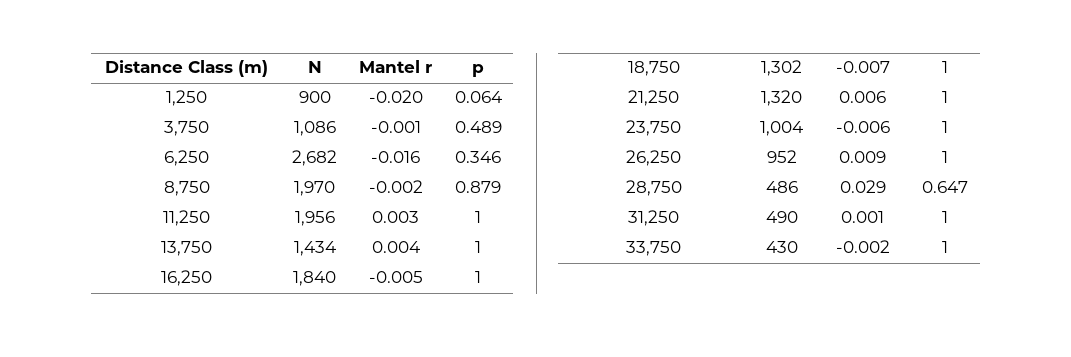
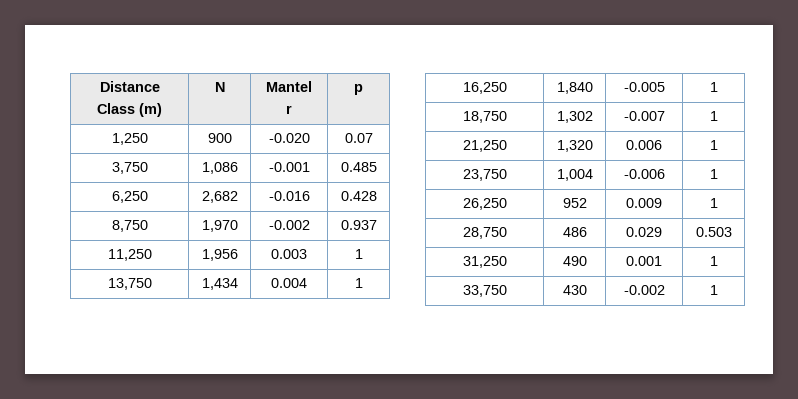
- 1,250 | 900 | -0.020 | 0.064
+ 1,250 | 900 | -0.020 | 0.07
- 3,750 | 1,086 | -0.001 | 0.489
+ 3,750 | 1,086 | -0.001 | 0.485
- 6,250 | 2,682 | -0.016 | 0.346
+ 6,250 | 2,682 | -0.016 | 0.428
- 8,750 | 1,970 | -0.002 | 0.879
+ 8,750 | 1,970 | -0.002 | 0.937
- 28,750 | 486 | 0.029 | 0.647
+ 28,750 | 486 | 0.029 | 0.503

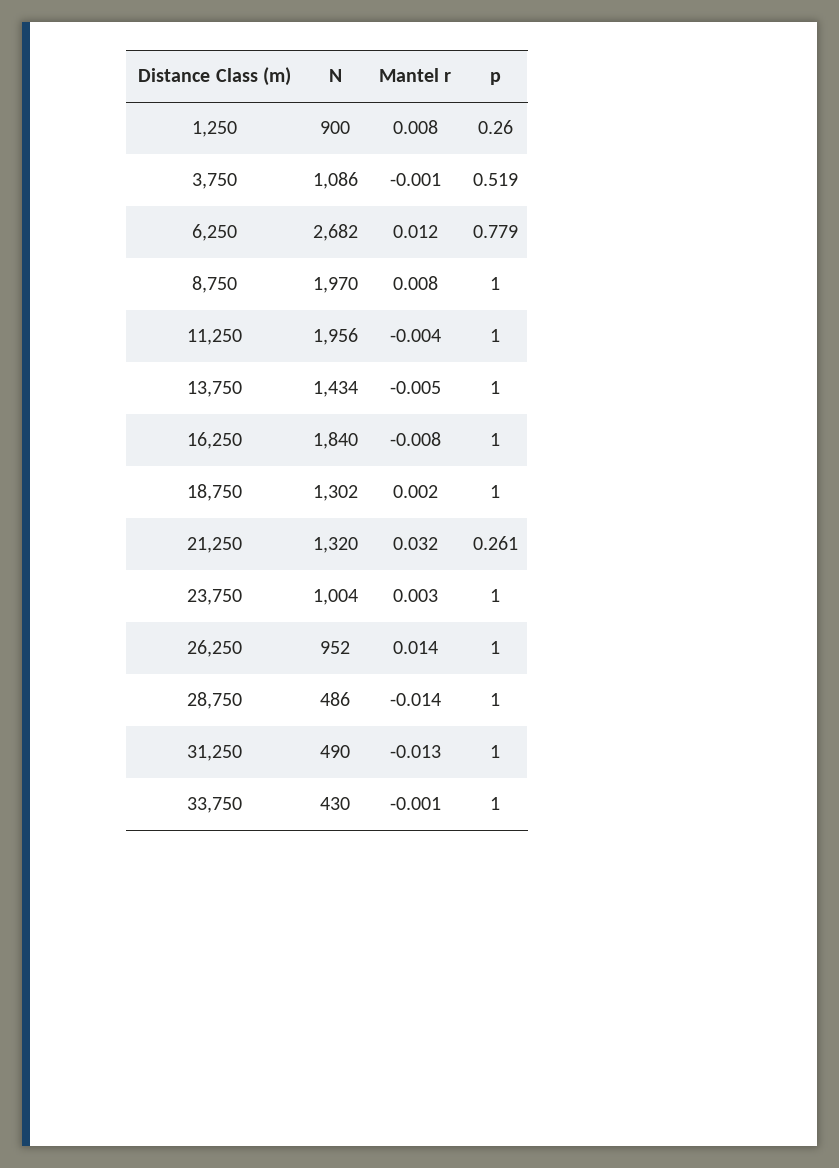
- 1,250 | 900 | -0.020 | 0.07
+ 1,250 | 900 | 0.008 | 0.26
- 3,750 | 1,086 | -0.001 | 0.485
+ 3,750 | 1,086 | -0.001 | 0.519
- 6,250 | 2,682 | -0.016 | 0.428
+ 6,250 | 2,682 | 0.012 | 0.779
- 8,750 | 1,970 | -0.002 | 0.937
+ 8,750 | 1,970 | 0.008 | 1
- 11,250 | 1,956 | 0.003 | 1
+ 11,250 | 1,956 | -0.004 | 1
- 13,750 | 1,434 | 0.004 | 1
+ 13,750 | 1,434 | -0.005 | 1
- 16,250 | 1,840 | -0.005 | 1
+ 16,250 | 1,840 | -0.008 | 1
- 18,750 | 1,302 | -0.007 | 1
+ 18,750 | 1,302 | 0.002 | 1
- 21,250 | 1,320 | 0.006 | 1
+ 21,250 | 1,320 | 0.032 | 0.261
- 23,750 | 1,004 | -0.006 | 1
+ 23,750 | 1,004 | 0.003 | 1
- 26,250 | 952 | 0.009 | 1
+ 26,250 | 952 | 0.014 | 1
- 28,750 | 486 | 0.029 | 0.503
+ 28,750 | 486 | -0.014 | 1
- 31,250 | 490 | 0.001 | 1
+ 31,250 | 490 | -0.013 | 1
- 33,750 | 430 | -0.002 | 1
+ 33,750 | 430 | -0.001 | 1

